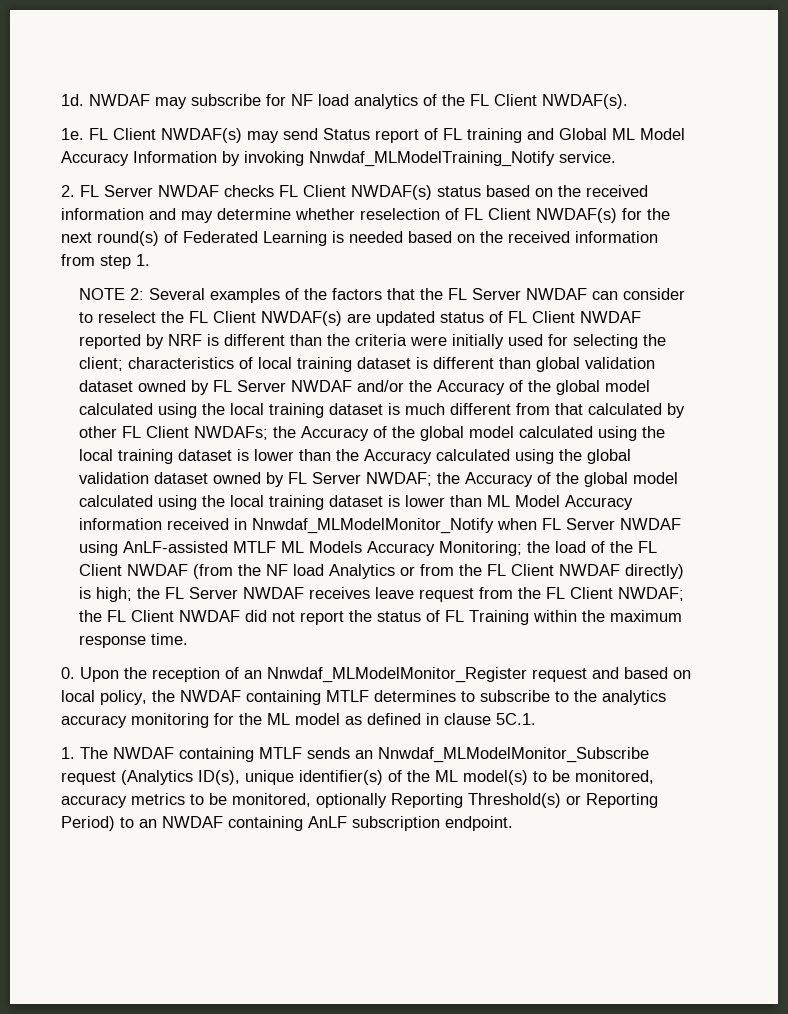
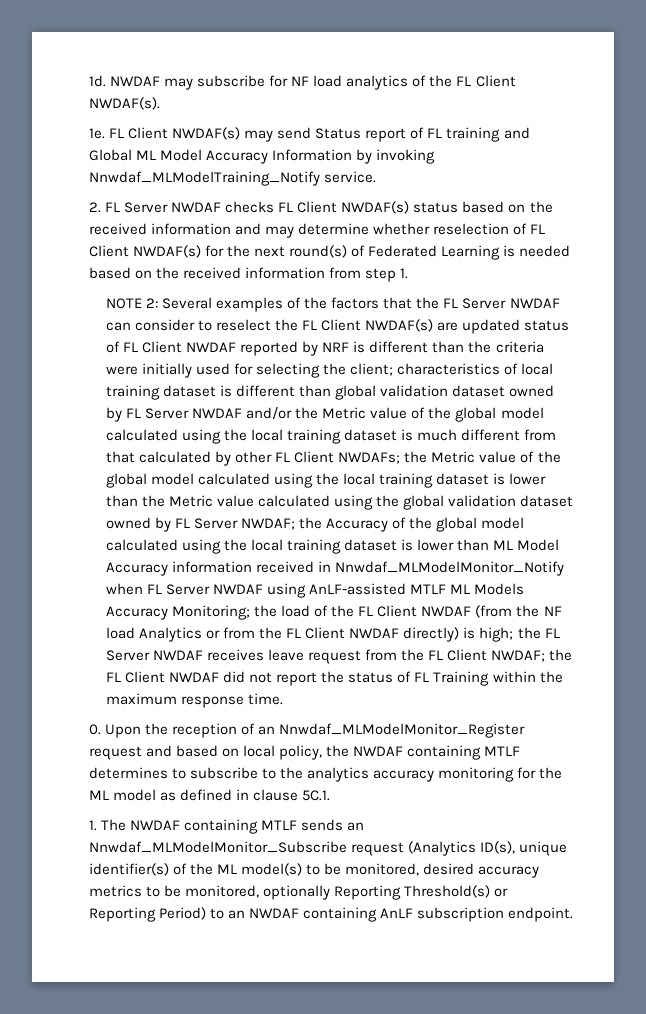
- characteristics of local training dataset is different than global validation dataset owned by FL Server NWDAF and/or the Accuracy of the global model calculated using the local training dataset is much different from that calculated by other FL Client NWDAFs;
+ characteristics of local training dataset is different than global validation dataset owned by FL Server NWDAF and/or the Metric value of the global model calculated using the local training dataset is much different from that calculated by other FL Client NWDAFs;
- the Accuracy of the global model calculated using the local training dataset is lower than the Accuracy calculated using the global validation dataset owned by FL Server NWDAF;
+ the Metric value of the global model calculated using the local training dataset is lower than the Metric value calculated using the global validation dataset owned by FL Server NWDAF;
- 1. The NWDAF containing MTLF sends an Nnwdaf_MLModelMonitor_Subscribe request (Analytics ID(s), unique identifier(s) of the ML model(s) to be monitored, accuracy metrics to be monitored, optionally Reporting Threshold(s) or Reporting Period) to an NWDAF containing AnLF subscription endpoint.
+ 1. The NWDAF containing MTLF sends an Nnwdaf_MLModelMonitor_Subscribe request (Analytics ID(s), unique identifier(s) of the ML model(s) to be monitored, desired accuracy metrics to be monitored, optionally Reporting Threshold(s) or Reporting Period) to an NWDAF containing AnLF subscription endpoint.

